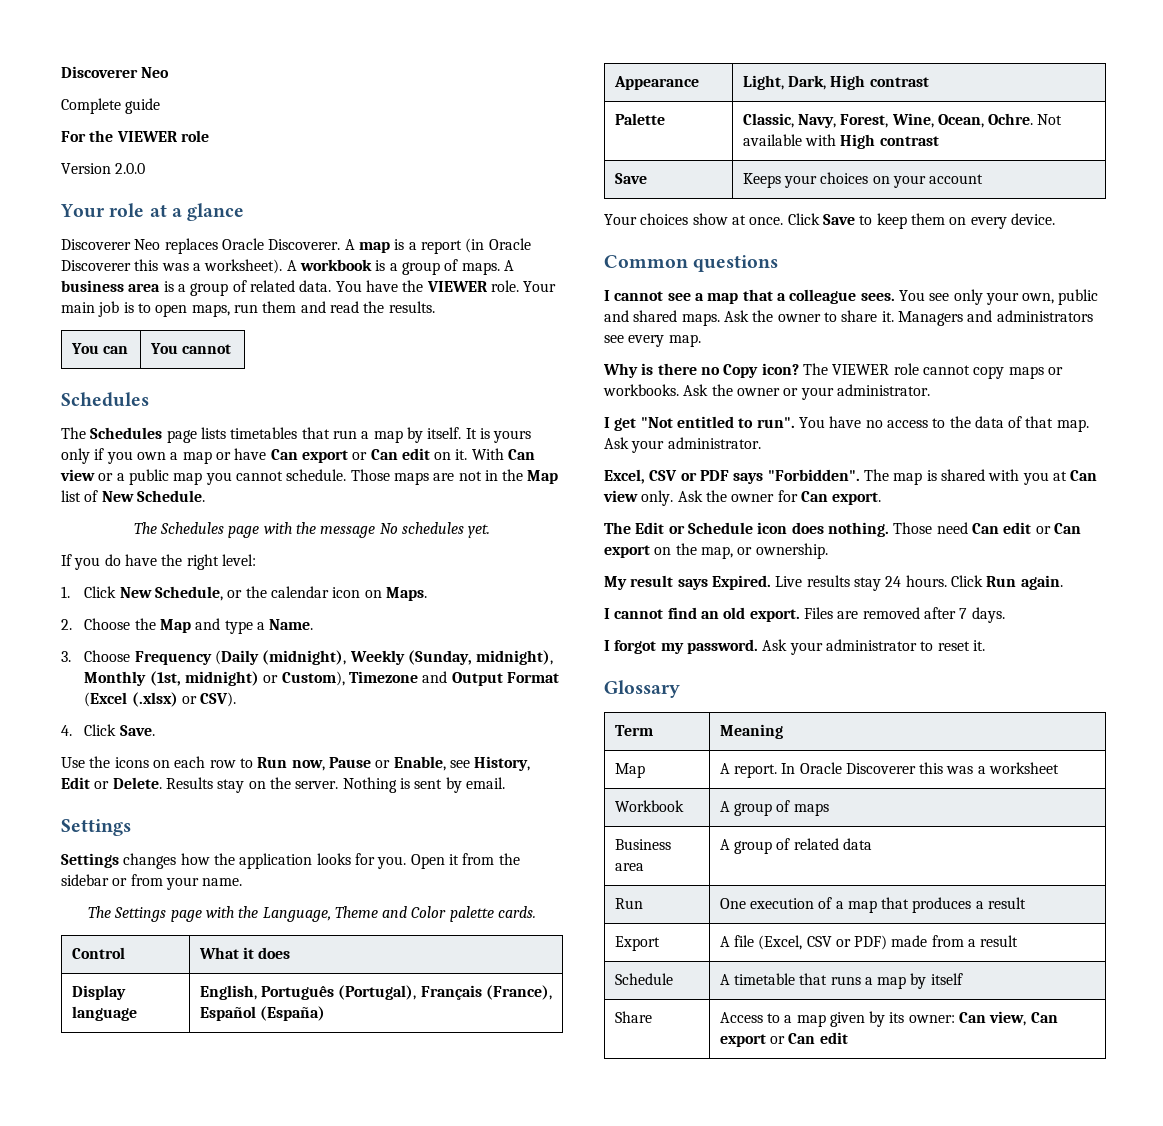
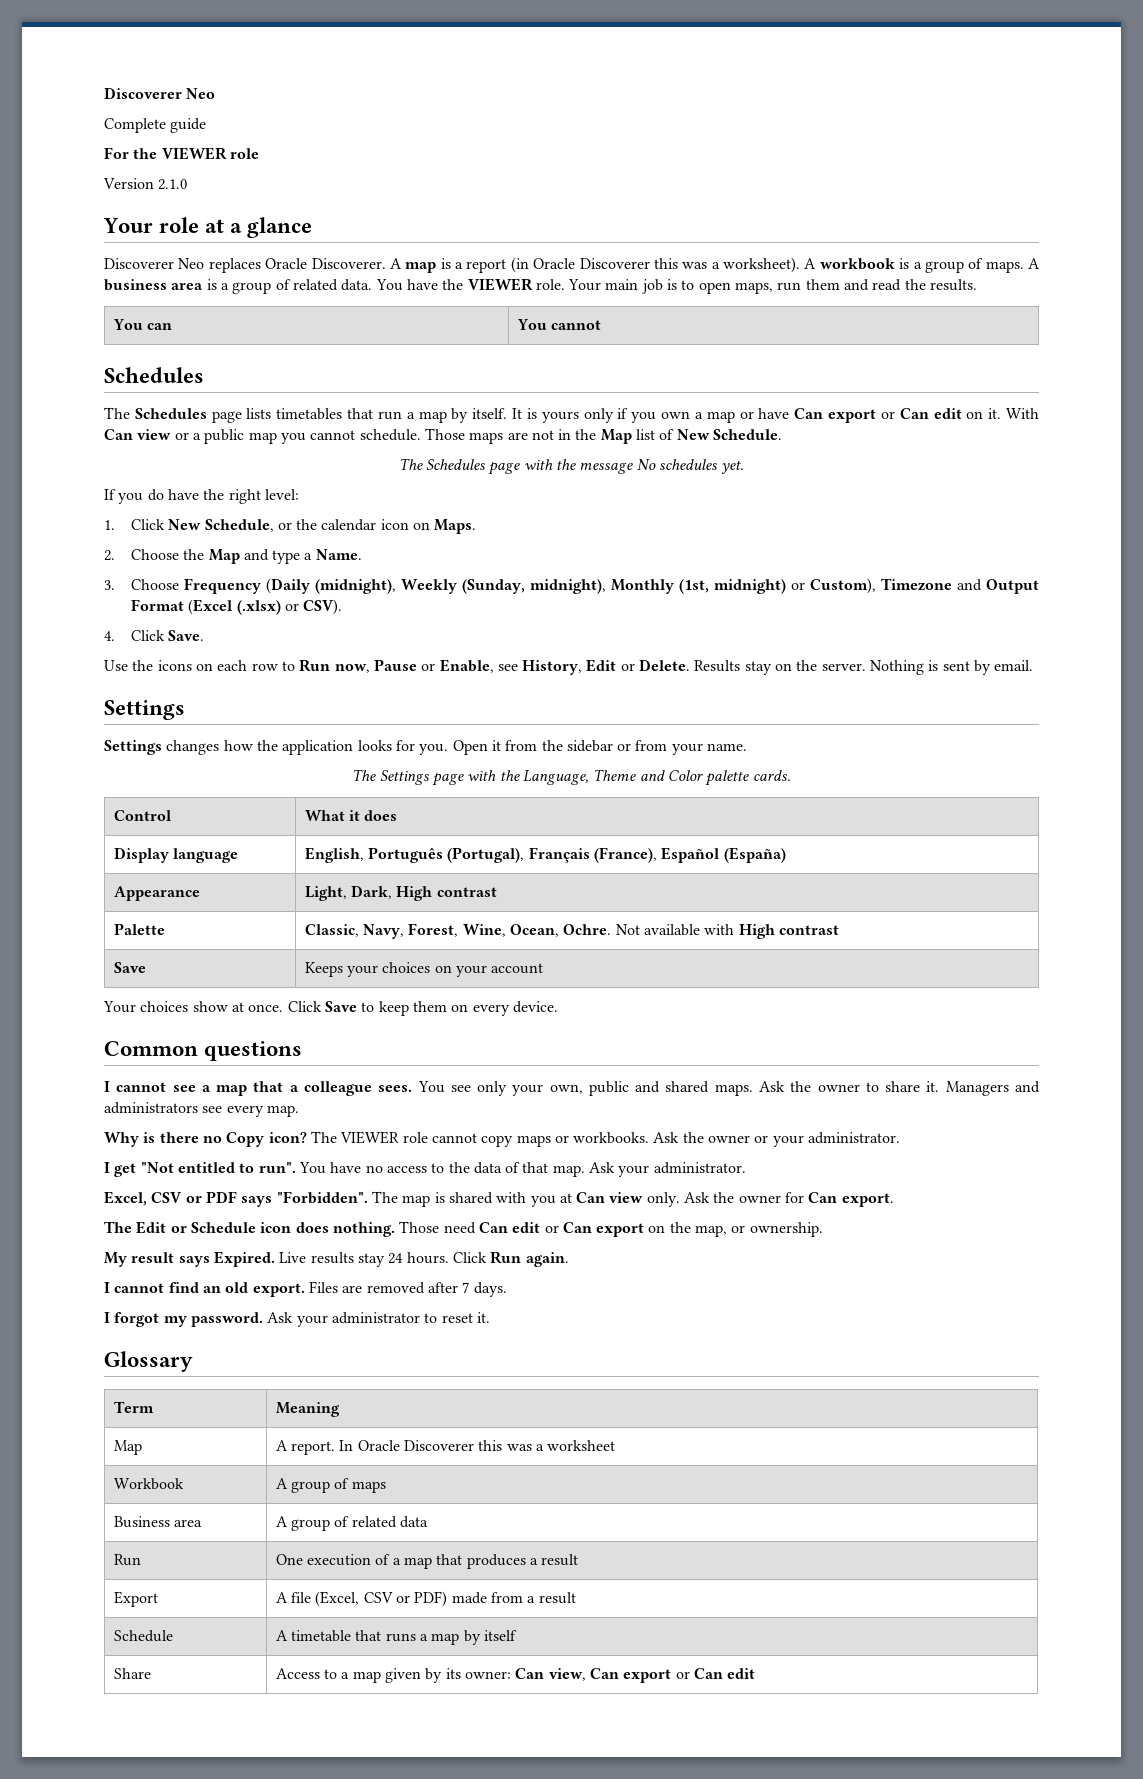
- Version 2.0.0
+ Version 2.1.0

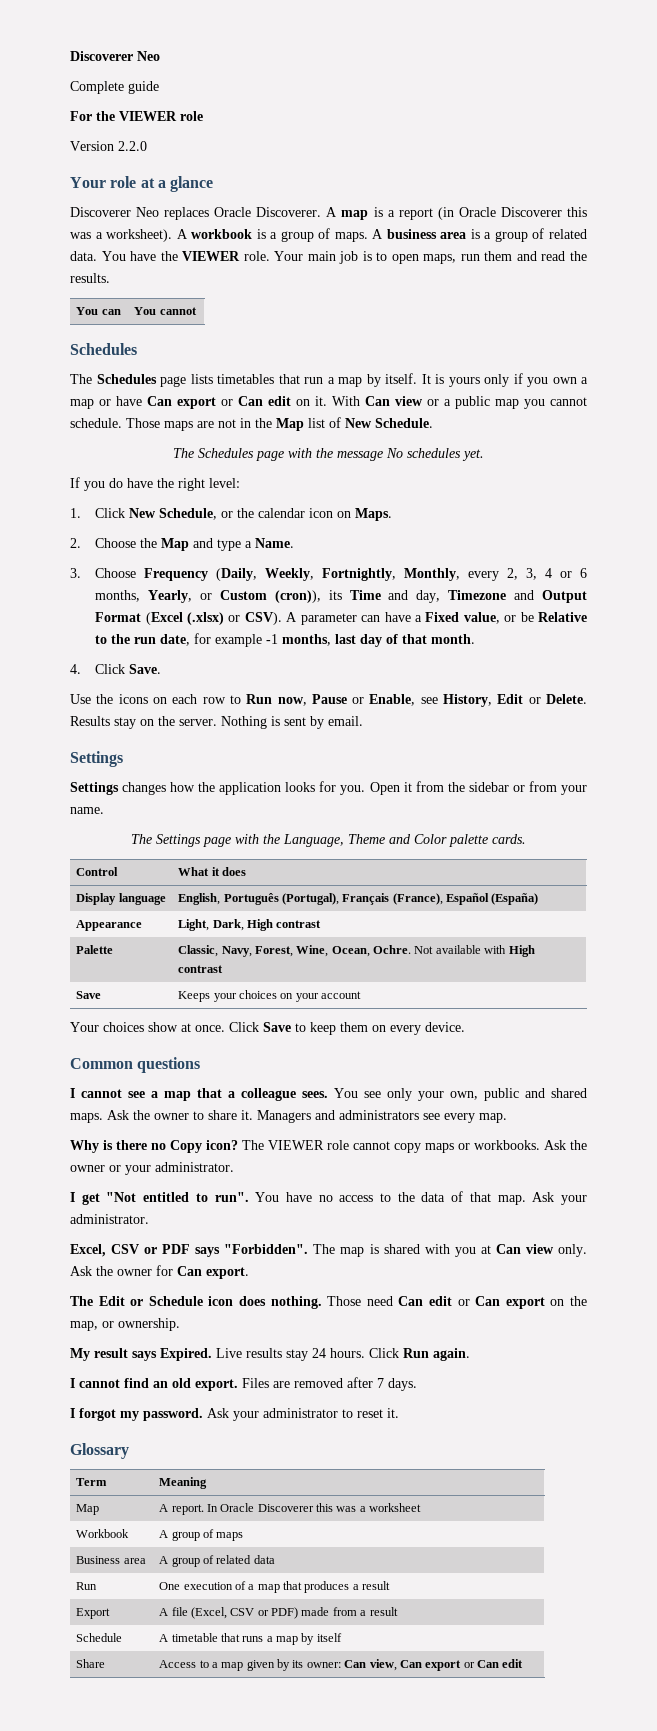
- Version 2.1.0
+ Version 2.2.0
- 3. Choose Frequency (Daily (midnight), Weekly (Sunday, midnight), Monthly (1st, midnight) or Custom), Timezone and Output Format (Excel (.xlsx) or CSV).
+ 3. Choose Frequency (Daily, Weekly, Fortnightly, Monthly, every 2, 3, 4 or 6 months, Yearly, or Custom (cron)), its Time and day, Timezone and Output Format (Excel (.xlsx) or CSV). A parameter can have a Fixed value, or be Relative to the run date, for example -1 months, last day of that month.

